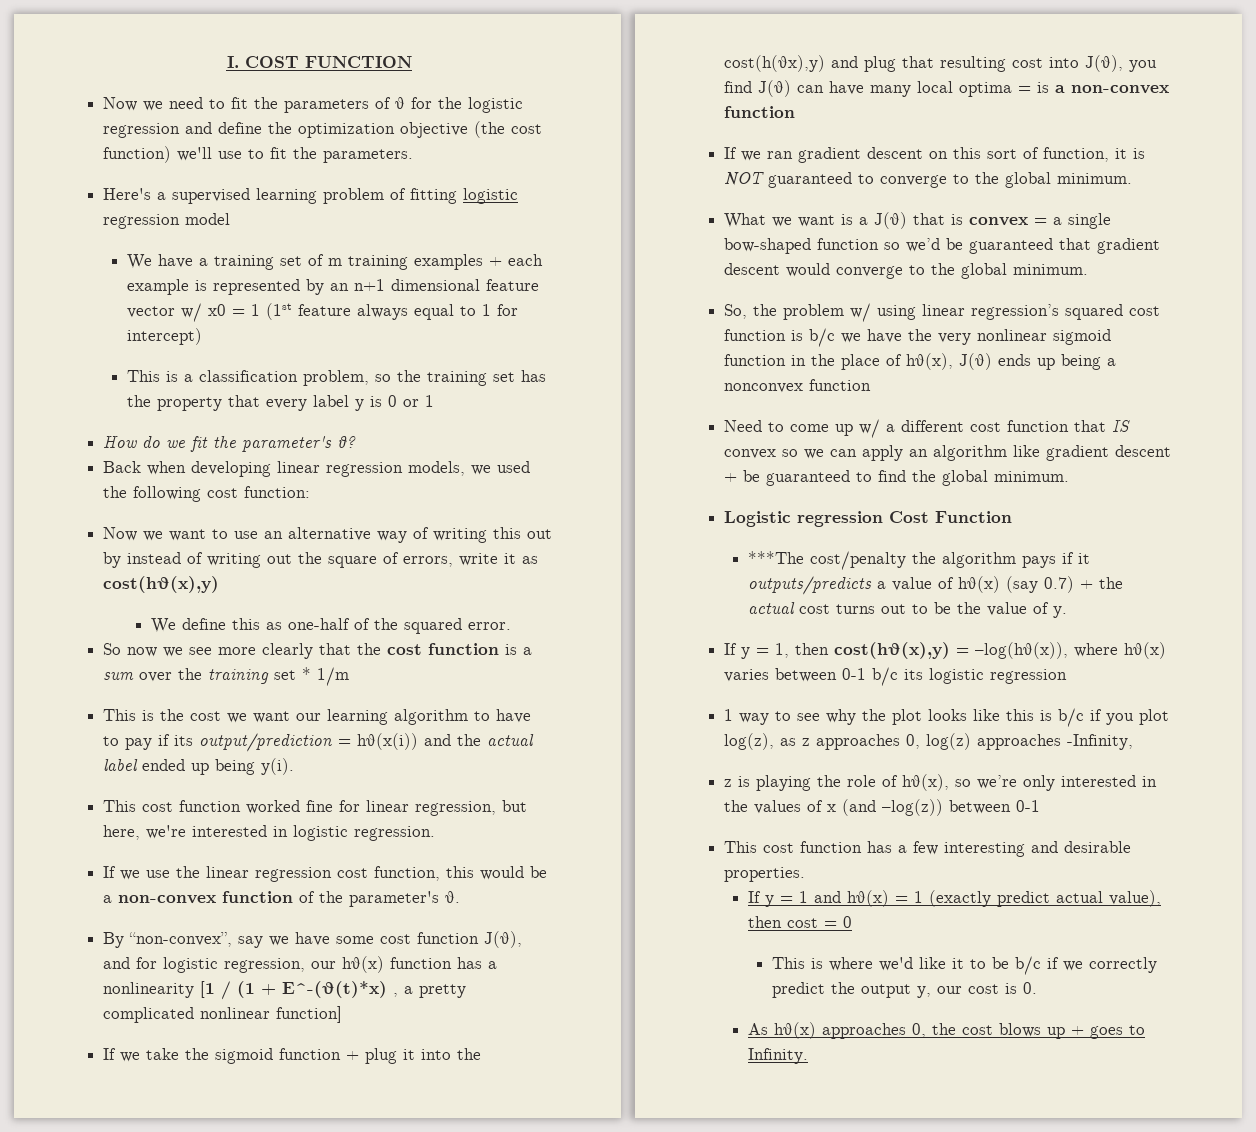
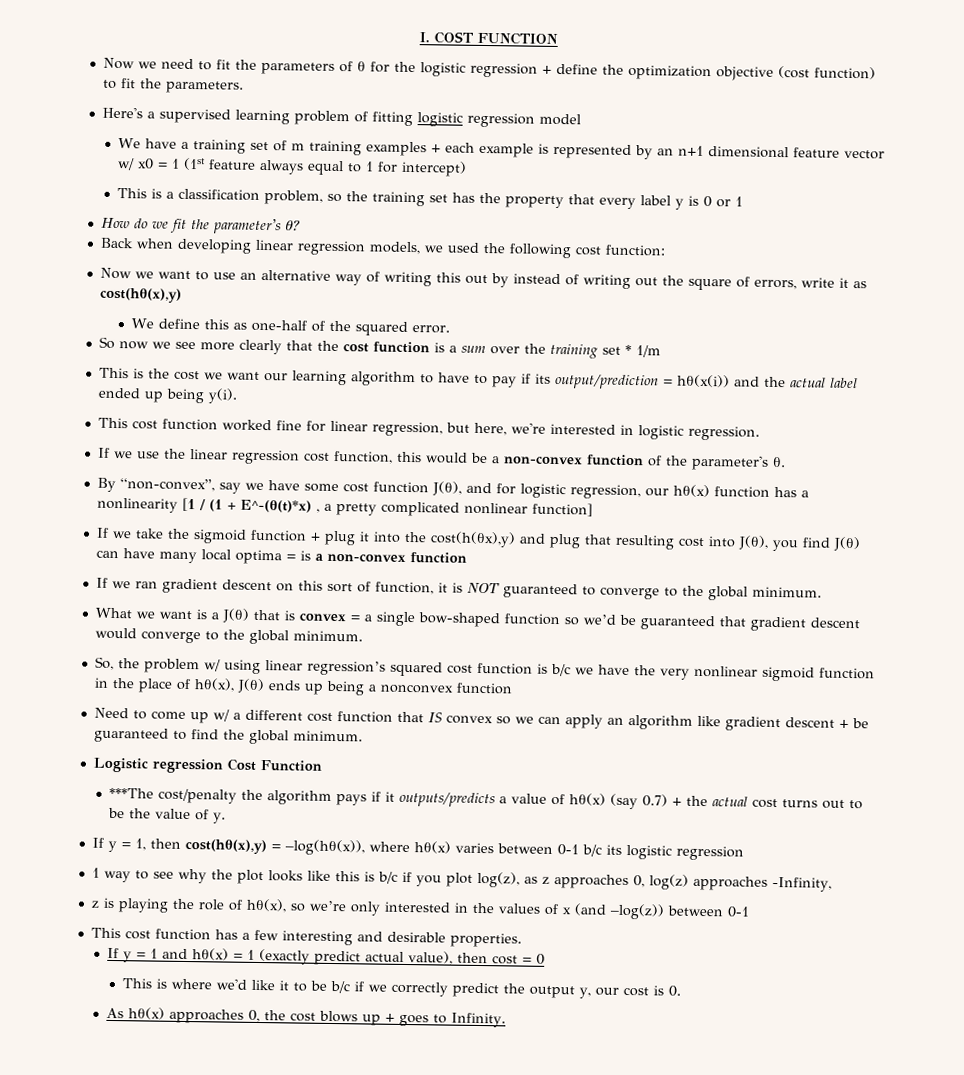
- Now we need to fit the parameters of θ for the logistic regression and define the optimization objective (the cost function) we'll use to fit the parameters.
+ Now we need to fit the parameters of θ for the logistic regression + define the optimization objective (cost function) to fit the parameters.

